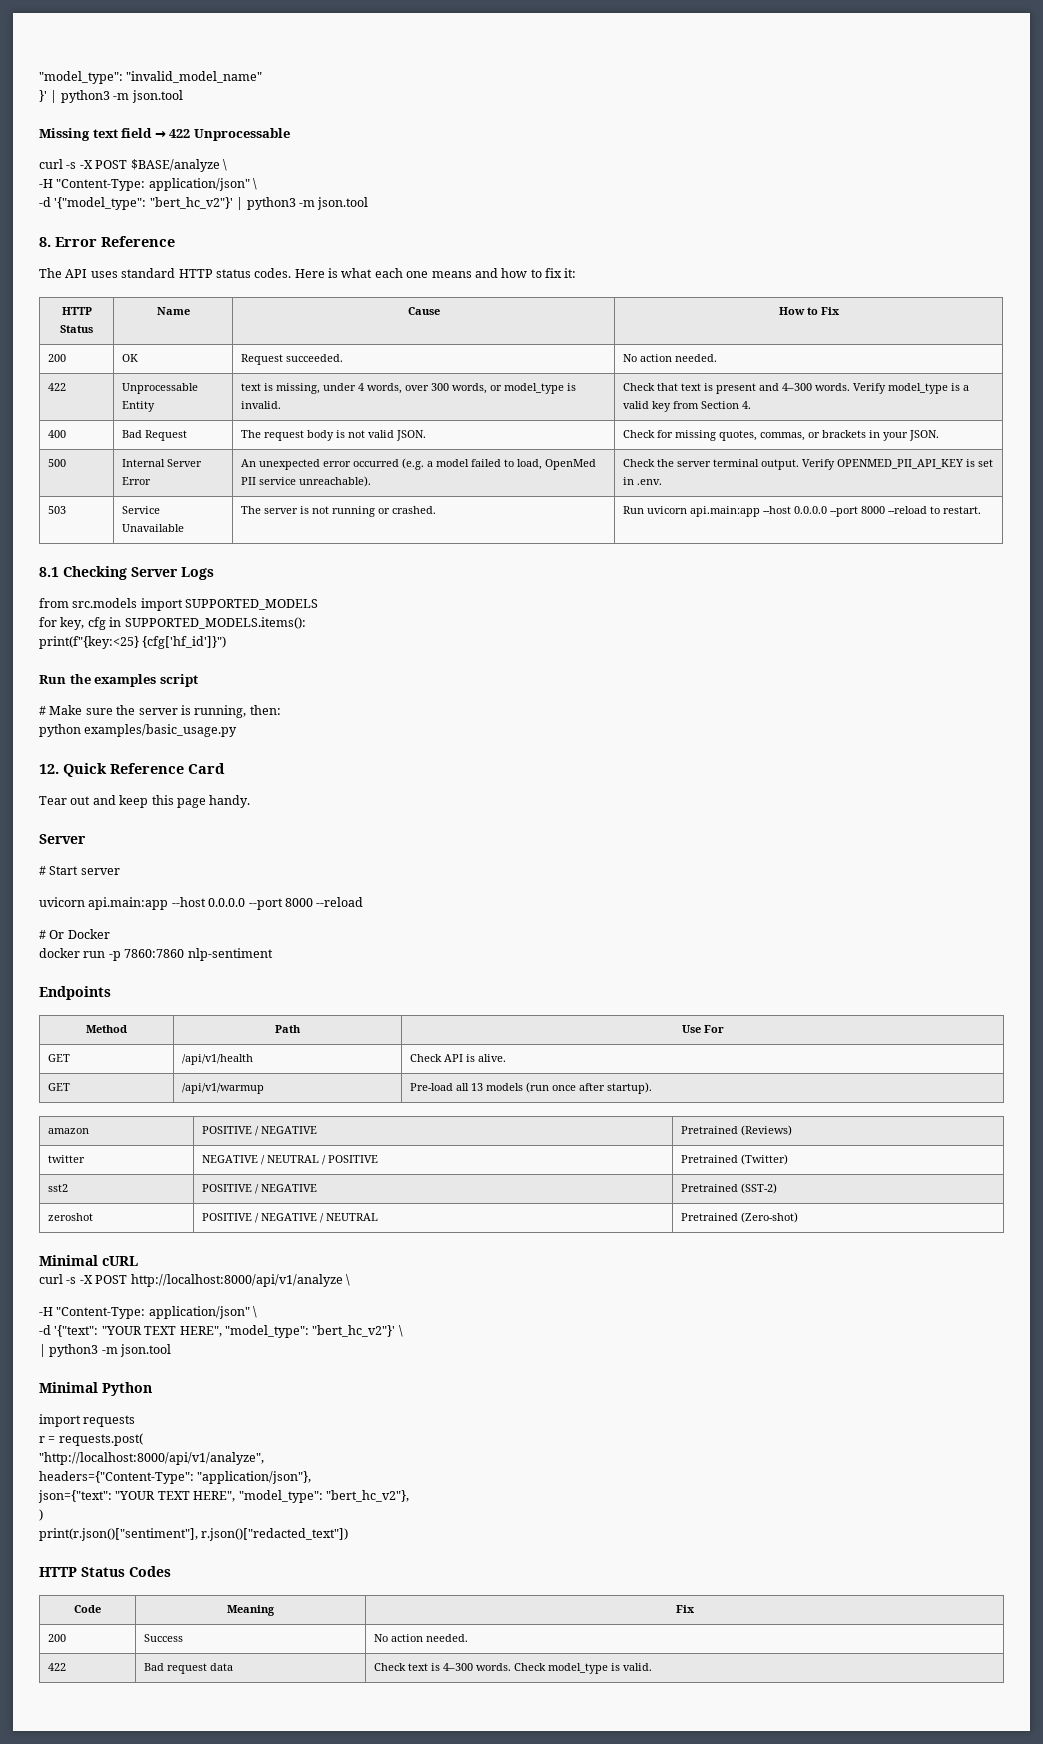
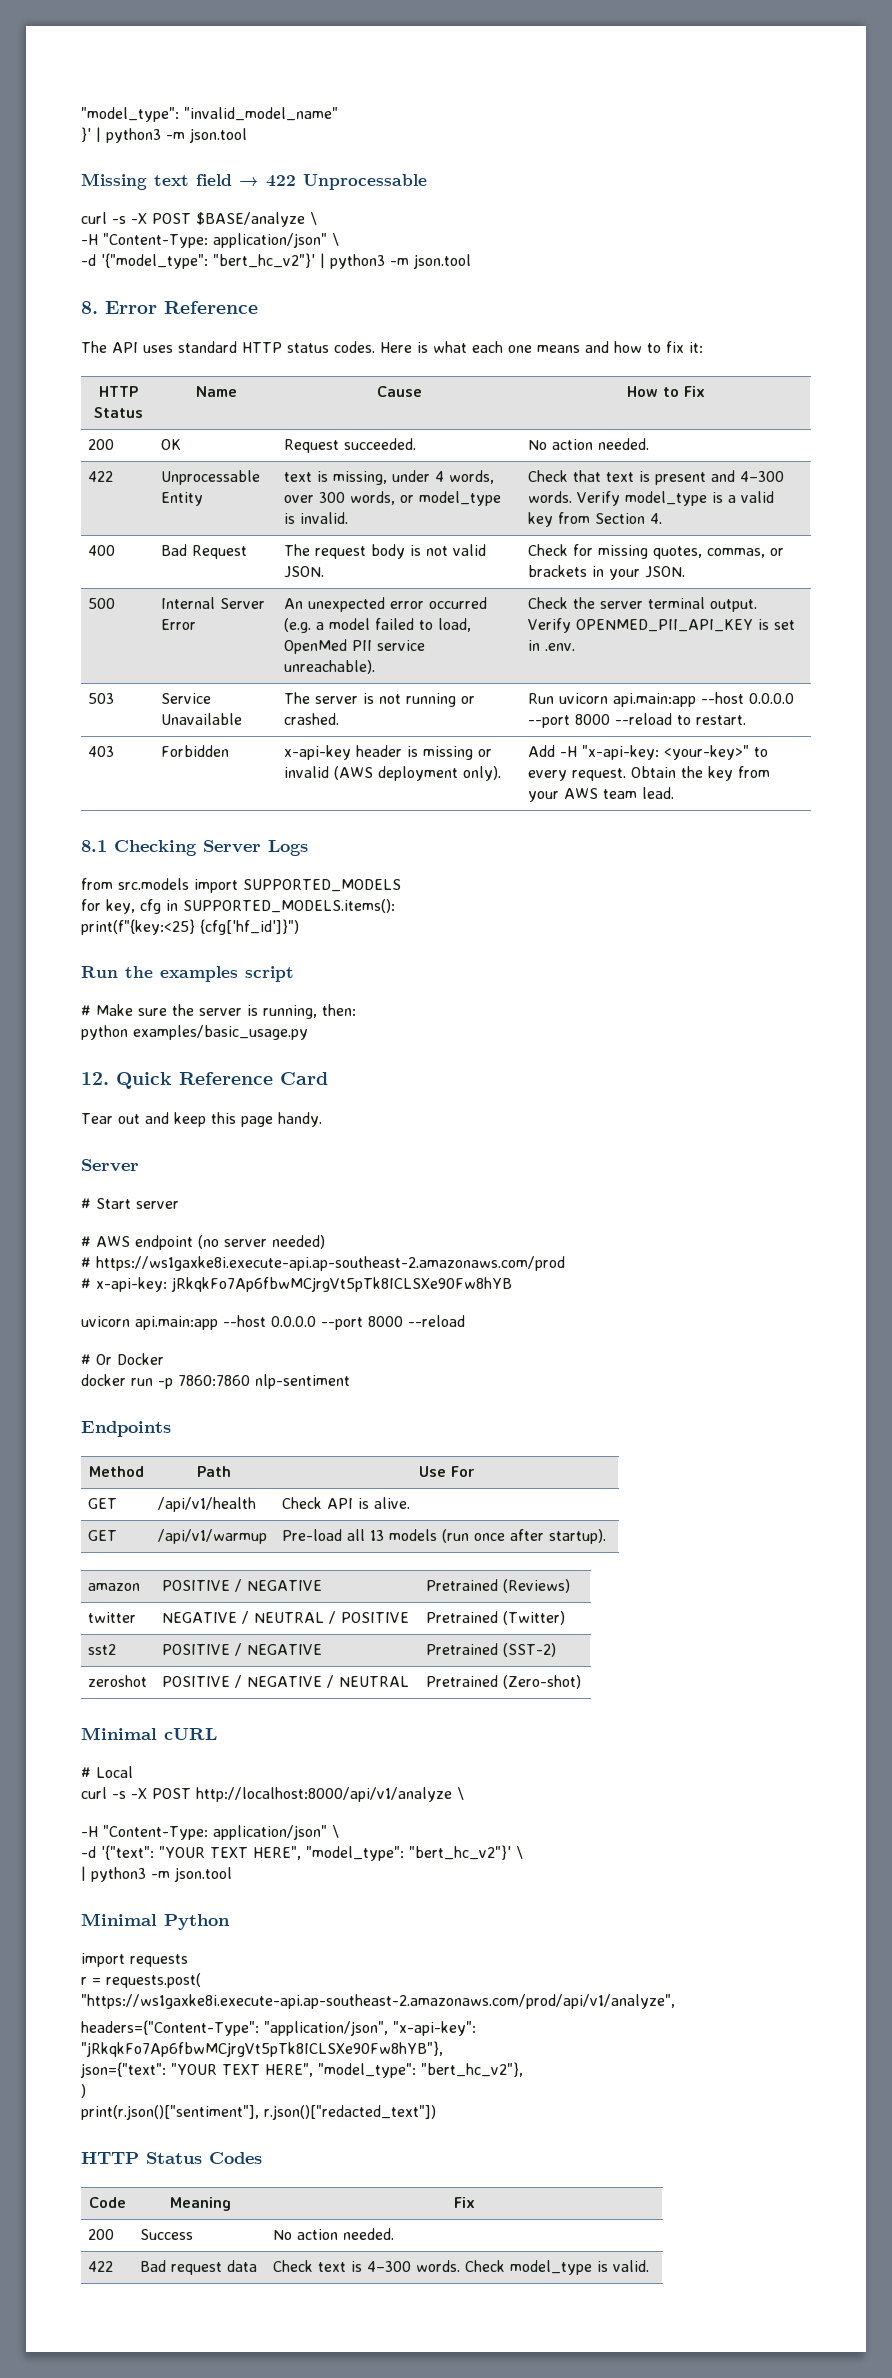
+ 403 | Forbidden | x-api-key header is missing or invalid (AWS deployment only). | Add -H "x-api-key: <your-key>" to every request. Obtain the key from your AWS team lead.
+ # AWS endpoint (no server needed)
+ # https://ws1gaxke8i.execute-api.ap-southeast-2.amazonaws.com/prod
+ # x-api-key: jRkqkFo7Ap6fbwMCjrgVt5pTk8ICLSXe90Fw8hYB
+ # Local
- "http://localhost:8000/api/v1/analyze",
+ "https://ws1gaxke8i.execute-api.ap-southeast-2.amazonaws.com/prod/api/v1/analyze",
- headers={"Content-Type": "application/json"},
+ headers={"Content-Type": "application/json", "x-api-key": "jRkqkFo7Ap6fbwMCjrgVt5pTk8ICLSXe90Fw8hYB"},

